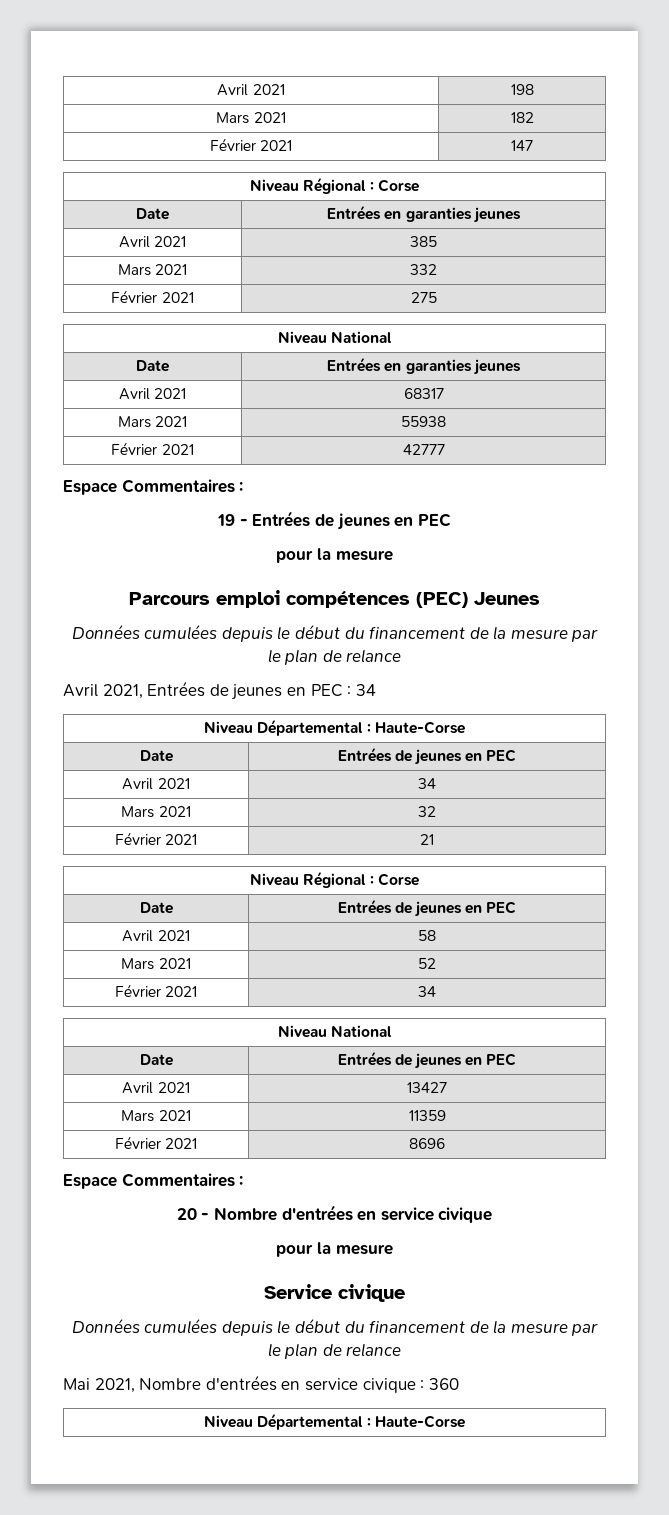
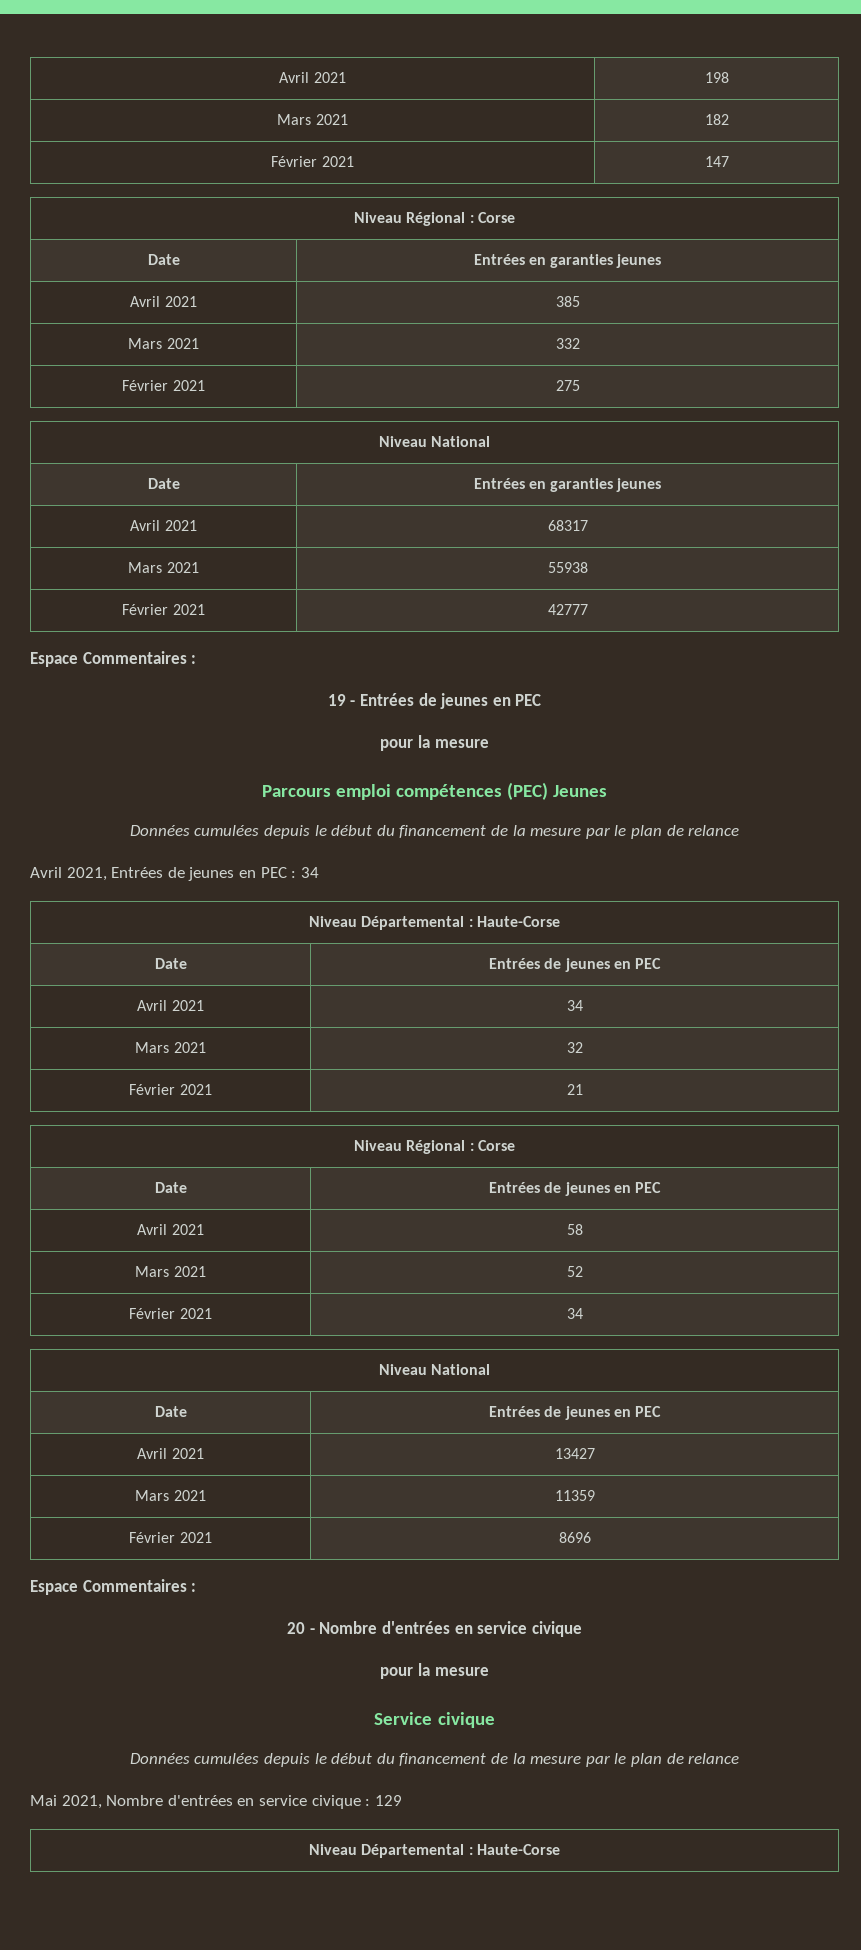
- Mai 2021, Nombre d'entrées en service civique : 360
+ Mai 2021, Nombre d'entrées en service civique : 129

